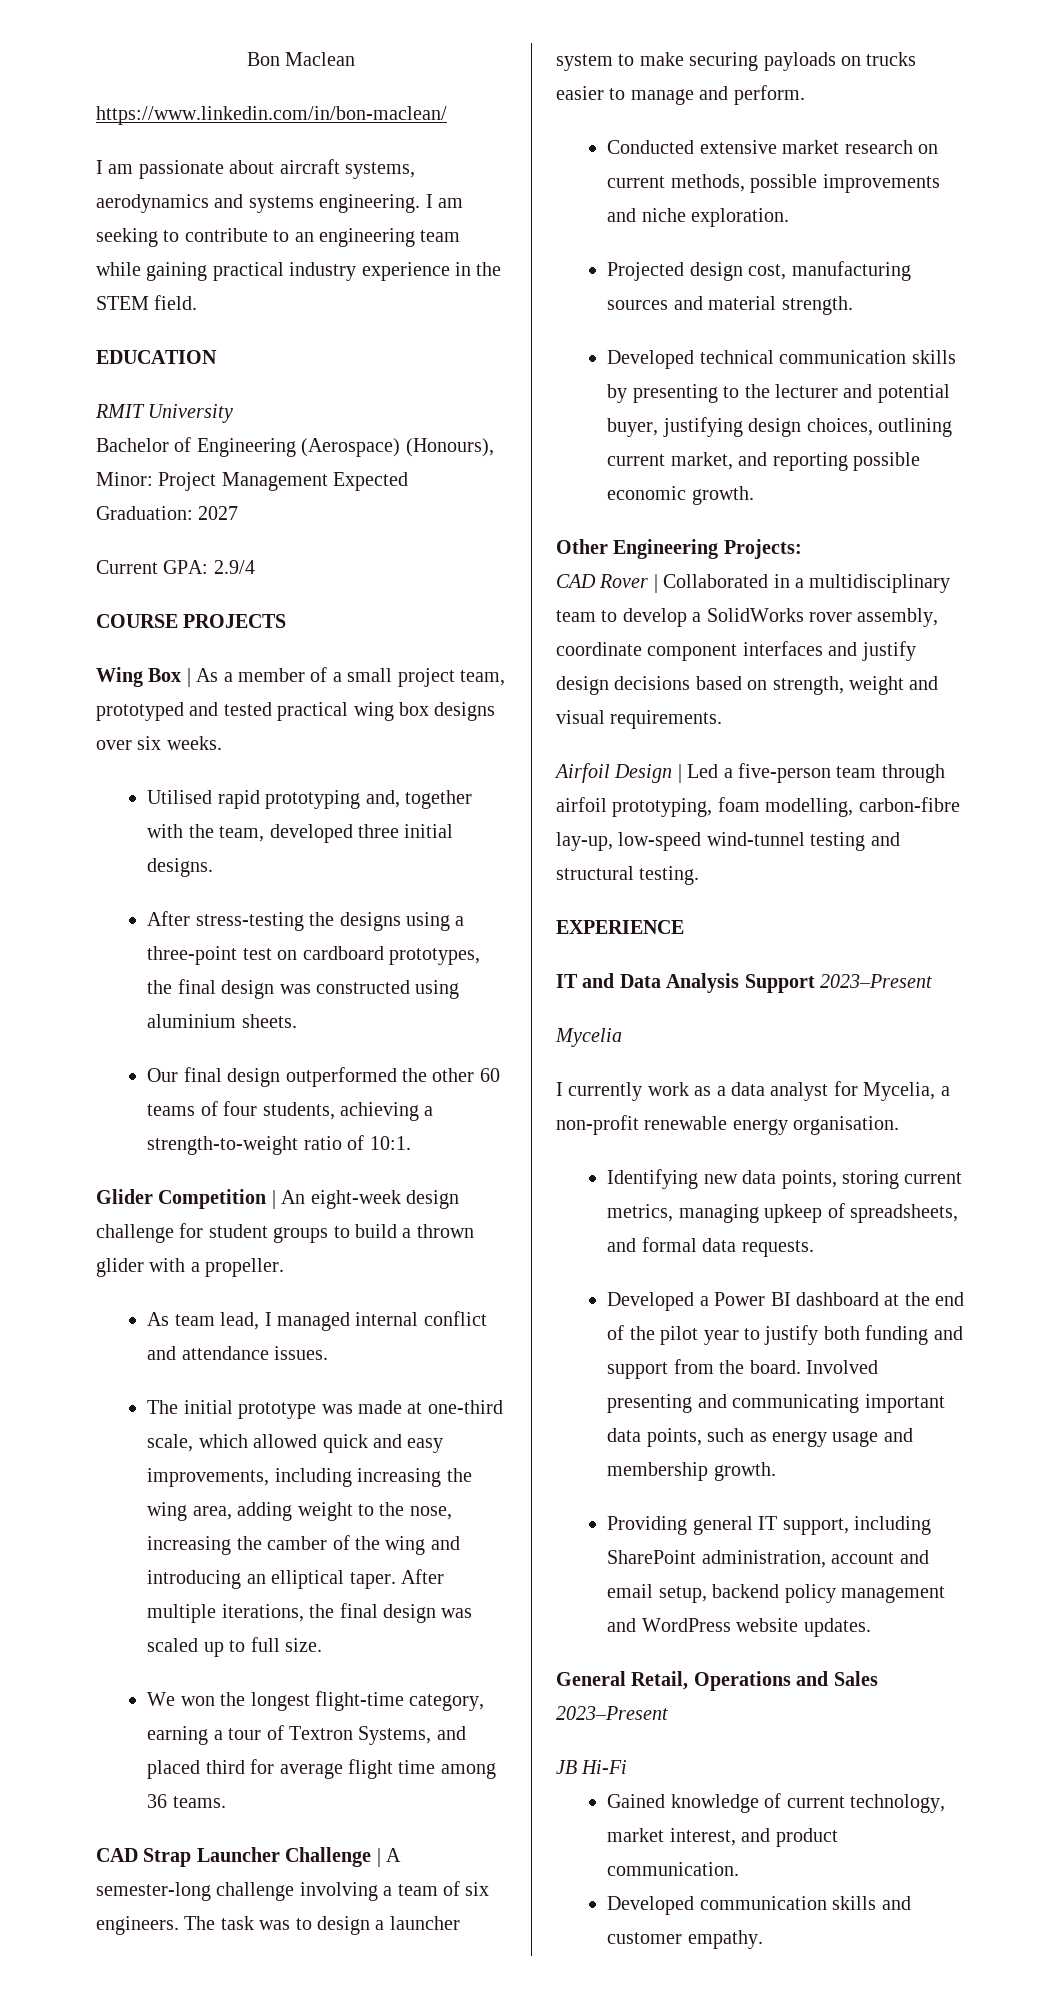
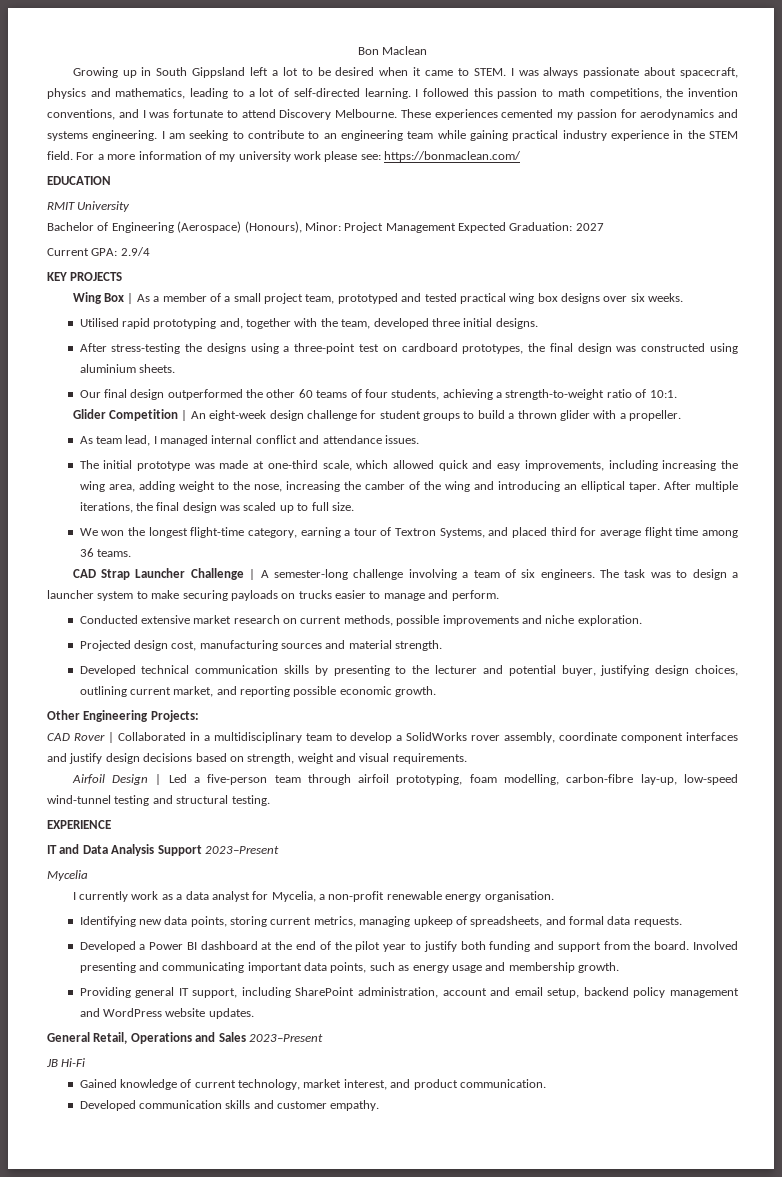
- https://www.linkedin.com/in/bon-maclean/
- I am passionate about aircraft systems, aerodynamics and systems engineering.
+ Growing up in South Gippsland left a lot to be desired when it came to STEM. I was always passionate about spacecraft, physics and mathematics, leading to a lot of self-directed learning. I followed this passion to math competitions, the invention conventions, and I was fortunate to attend Discovery Melbourne. These experiences cemented my passion for aerodynamics and systems engineering.
+ For a more information of my university work please see: https://bonmaclean.com/
- COURSE PROJECTS
+ KEY PROJECTS

